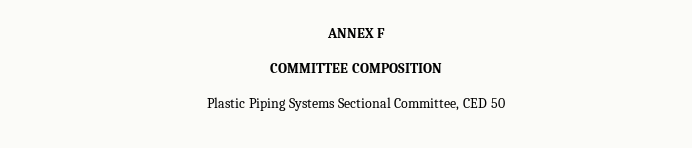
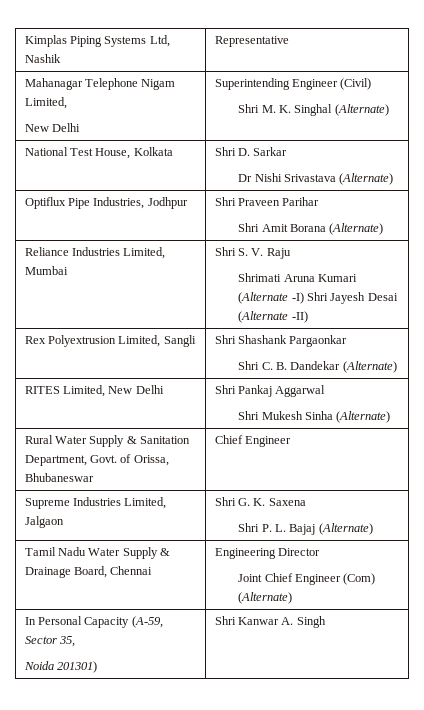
- ANNEX F
- COMMITTEE COMPOSITION
- Plastic Piping Systems Sectional Committee, CED 50
+ Kimplas Piping Systems Ltd, Nashik | Representative
+ Mahanagar Telephone Nigam Limited,
+ New Delhi | Superintending Engineer (Civil)
+ Shri M. K. Singhal (Alternate)
+ National Test House, Kolkata | Shri D. Sarkar
+ Dr Nishi Srivastava (Alternate)
+ Optiflux Pipe Industries, Jodhpur | Shri Praveen Parihar
+ Shri Amit Borana (Alternate)
+ Reliance Industries Limited, Mumbai | Shri S. V. Raju
+ Shrimati Aruna Kumari (Alternate -I) Shri Jayesh Desai (Alternate -II)
+ Rex Polyextrusion Limited, Sangli | Shri Shashank Pargaonkar
+ Shri C. B. Dandekar (Alternate)
+ RITES Limited, New Delhi | Shri Pankaj Aggarwal
+ Shri Mukesh Sinha (Alternate)
+ Rural Water Supply & Sanitation Department, Govt. of Orissa, Bhubaneswar | Chief Engineer
+ Supreme Industries Limited, Jalgaon | Shri G. K. Saxena
+ Shri P. L. Bajaj (Alternate)
+ Tamil Nadu Water Supply & Drainage Board, Chennai | Engineering Director
+ Joint Chief Engineer (Com) (Alternate)
+ In Personal Capacity (A-59, Sector 35,
+ Noida 201301) | Shri Kanwar A. Singh

